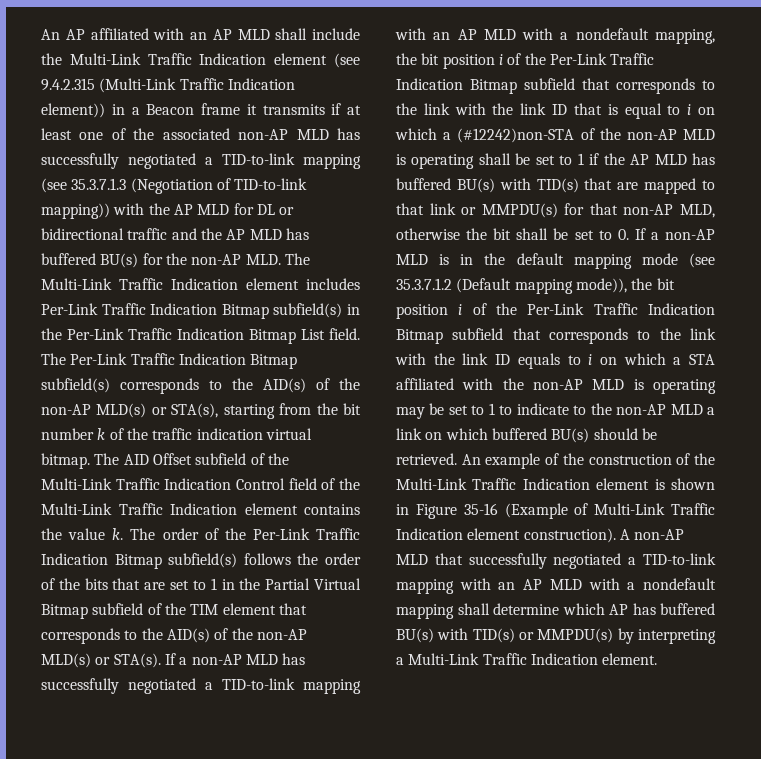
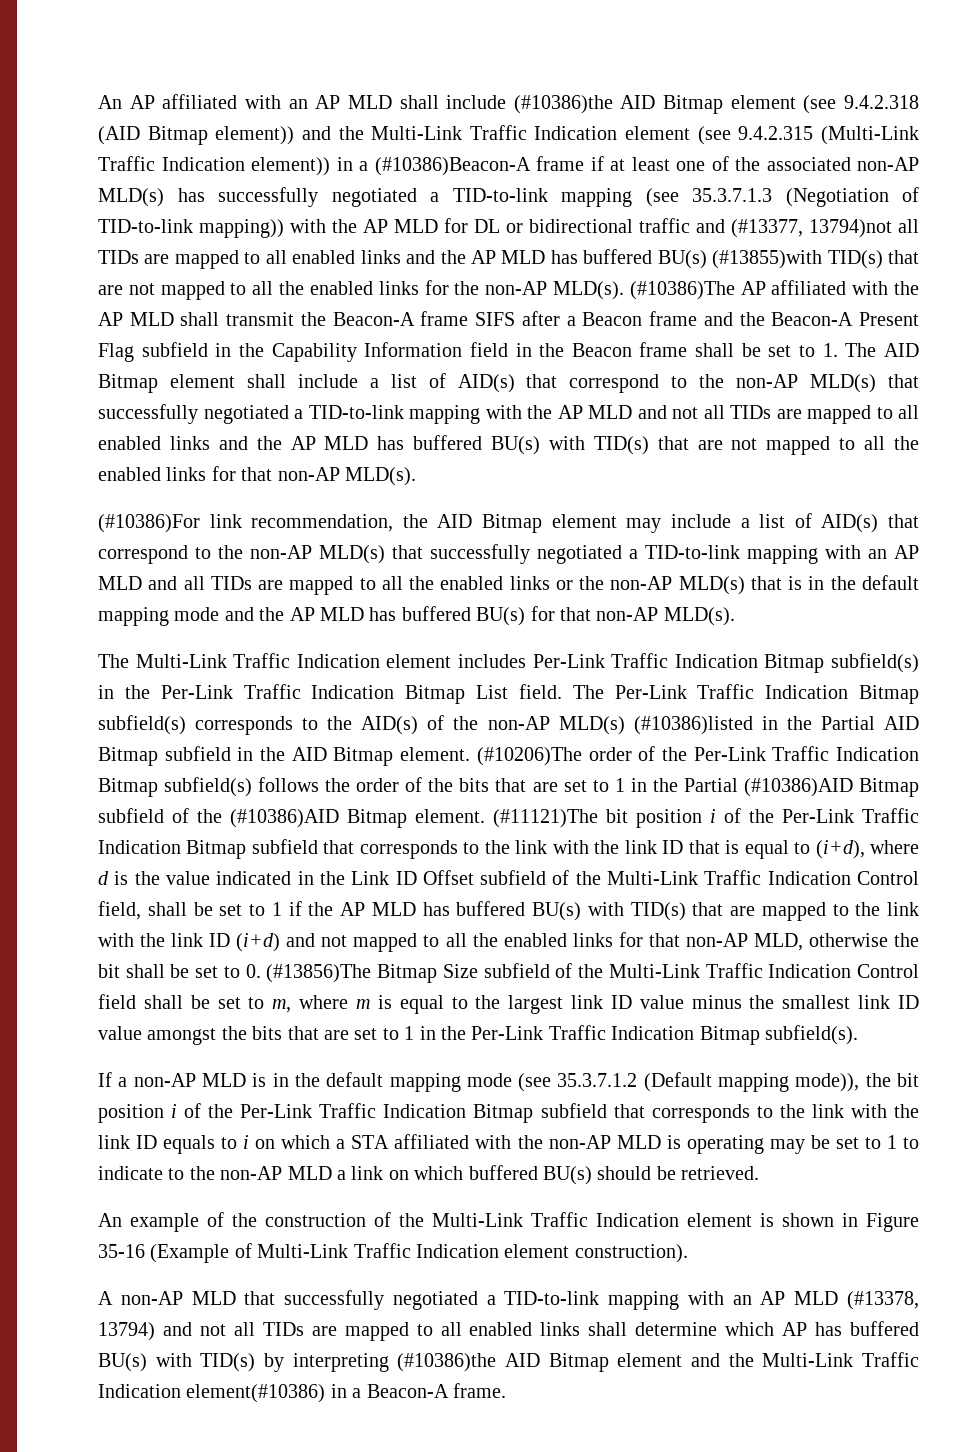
- An AP affiliated with an AP MLD shall include the Multi-Link Traffic Indication element (see 9.4.2.315 (Multi-Link Traffic Indication element)) in a Beacon frame it transmits if at least one of the associated non-AP MLD has successfully negotiated a TID-to-link mapping (see 35.3.7.1.3 (Negotiation of TID-to-link mapping)) with the AP MLD for DL or bidirectional traffic and the AP MLD has buffered BU(s) for the non-AP MLD. The Multi-Link Traffic Indication element includes Per-Link Traffic Indication Bitmap subfield(s) in the Per-Link Traffic Indication Bitmap List field.
+ An AP affiliated with an AP MLD shall include (#10386)the AID Bitmap element (see 9.4.2.318 (AID Bitmap element)) and the Multi-Link Traffic Indication element (see 9.4.2.315 (Multi-Link Traffic Indication element)) in a (#10386)Beacon-A frame if at least one of the associated non-AP MLD(s) has successfully negotiated a TID-to-link mapping (see 35.3.7.1.3 (Negotiation of TID-to-link mapping)) with the AP MLD for DL or bidirectional traffic and (#13377, 13794)not all TIDs are mapped to all enabled links and the AP MLD has buffered BU(s) (#13855)with TID(s) that are not mapped to all the enabled links for the non-AP MLD(s). (#10386)The AP affiliated with the AP MLD shall transmit the Beacon-A frame SIFS after a Beacon frame and the Beacon-A Present Flag subfield in the Capability Information field in the Beacon frame shall be set to 1. The AID Bitmap element shall include a list of AID(s) that correspond to the non-AP MLD(s) that successfully negotiated a TID-to-link mapping with the AP MLD and not all TIDs are mapped to all enabled links and the AP MLD has buffered BU(s) with TID(s) that are not mapped to all the enabled links for that non-AP MLD(s).
+ (#10386)For link recommendation, the AID Bitmap element may include a list of AID(s) that correspond to the non-AP MLD(s) that successfully negotiated a TID-to-link mapping with an AP MLD and all TIDs are mapped to all the enabled links or the non-AP MLD(s) that is in the default mapping mode and the AP MLD has buffered BU(s) for that non-AP MLD(s).
+ The Multi-Link Traffic Indication element includes Per-Link Traffic Indication Bitmap subfield(s) in the Per-Link Traffic Indication Bitmap List field.
- The Per-Link Traffic Indication Bitmap subfield(s) corresponds to the AID(s) of the non-AP MLD(s) or STA(s), starting from the bit number k of the traffic indication virtual bitmap. The AID Offset subfield of the Multi-Link Traffic Indication Control field of the Multi-Link Traffic Indication element contains the value k. The order of the Per-Link Traffic Indication Bitmap subfield(s) follows the order of the bits that are set to 1 in the Partial Virtual Bitmap subfield of the TIM element that corresponds to the AID(s) of the non-AP MLD(s) or STA(s). If a non-AP MLD has successfully negotiated a TID-to-link mapping with an AP MLD with a nondefault mapping, the bit position i of the Per-Link Traffic Indication Bitmap subfield that corresponds to the link with the link ID that is equal to i on which a (#12242)non-STA of the non-AP MLD is operating shall be set to 1 if the AP MLD has buffered BU(s) with TID(s) that are mapped to that link or MMPDU(s) for that non-AP MLD, otherwise the bit shall be set to 0. If a non-AP MLD is in the default mapping mode (see 35.3.7.1.2 (Default mapping mode)), the bit position i of the Per-Link Traffic Indication Bitmap subfield that corresponds to the link with the link ID equals to i on which a STA affiliated with the non-AP MLD is operating may be set to 1 to indicate to the non-AP MLD a link on which buffered BU(s) should be retrieved. An example of the construction of the Multi-Link Traffic Indication element is shown in Figure 35-16 (Example of Multi-Link Traffic Indication element construction). A non-AP MLD that successfully negotiated a TID-to-link mapping with an AP MLD with a nondefault mapping shall determine which AP has buffered BU(s) with TID(s) or MMPDU(s) by interpreting a Multi-Link Traffic Indication element.
+ The Per-Link Traffic Indication Bitmap subfield(s) corresponds to the AID(s) of the non-AP MLD(s) (#10386)listed in the Partial AID Bitmap subfield in the AID Bitmap element. (#10206)The order of the Per-Link Traffic Indication Bitmap subfield(s) follows the order of the bits that are set to 1 in the Partial (#10386)AID Bitmap subfield of the (#10386)AID Bitmap element. (#11121)The bit position i of the Per-Link Traffic Indication Bitmap subfield that corresponds to the link with the link ID that is equal to (i+d), where d is the value indicated in the Link ID Offset subfield of the Multi-Link Traffic Indication Control field, shall be set to 1 if the AP MLD has buffered BU(s) with TID(s) that are mapped to the link with the link ID (i+d) and not mapped to all the enabled links for that non-AP MLD, otherwise the bit shall be set to 0. (#13856)The Bitmap Size subfield of the Multi-Link Traffic Indication Control field shall be set to m, where m is equal to the largest link ID value minus the smallest link ID value amongst the bits that are set to 1 in the Per-Link Traffic Indication Bitmap subfield(s).
+ If a non-AP MLD is in the default mapping mode (see 35.3.7.1.2 (Default mapping mode)), the bit position i of the Per-Link Traffic Indication Bitmap subfield that corresponds to the link with the link ID equals to i on which a STA affiliated with the non-AP MLD is operating may be set to 1 to indicate to the non-AP MLD a link on which buffered BU(s) should be retrieved.
+ An example of the construction of the Multi-Link Traffic Indication element is shown in Figure 35-16 (Example of Multi-Link Traffic Indication element construction).
+ A non-AP MLD that successfully negotiated a TID-to-link mapping with an AP MLD (#13378, 13794) and not all TIDs are mapped to all enabled links shall determine which AP has buffered BU(s) with TID(s) by interpreting (#10386)the AID Bitmap element and the Multi-Link Traffic Indication element(#10386) in a Beacon-A frame.

